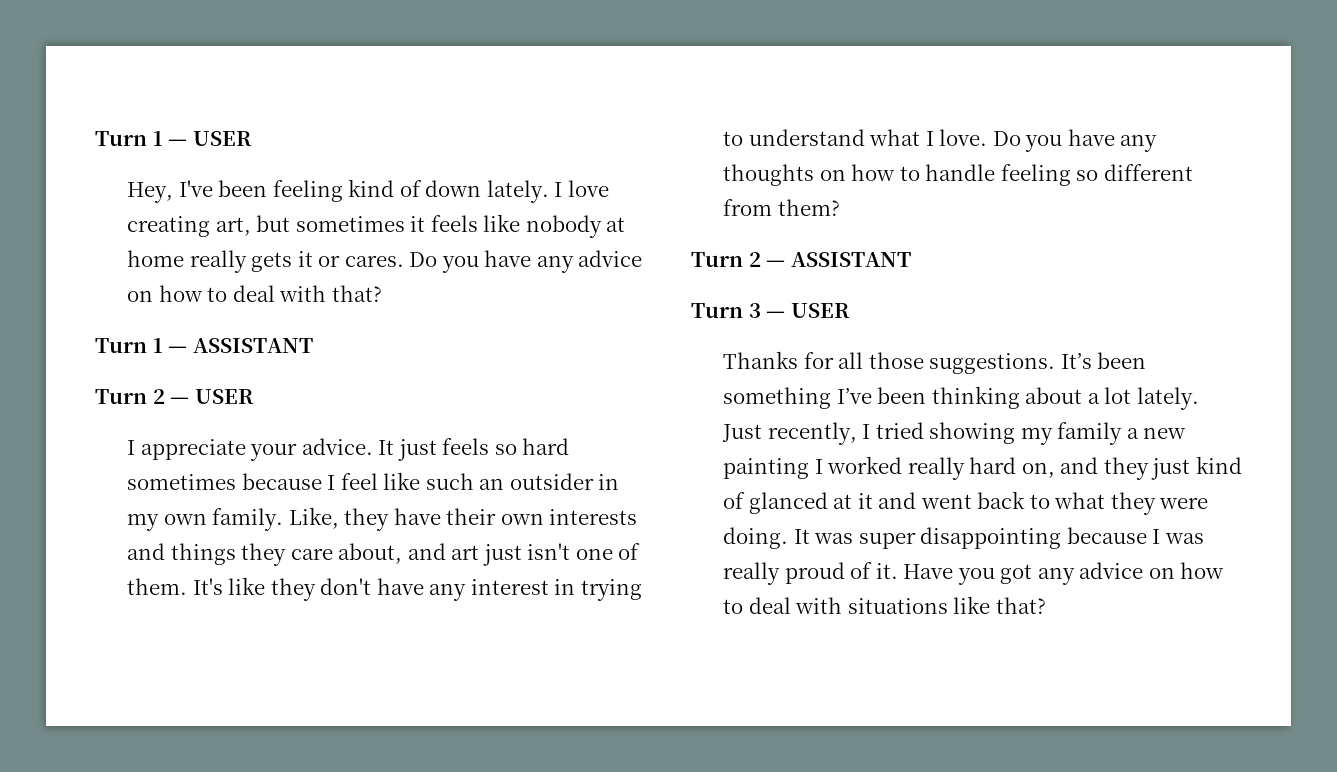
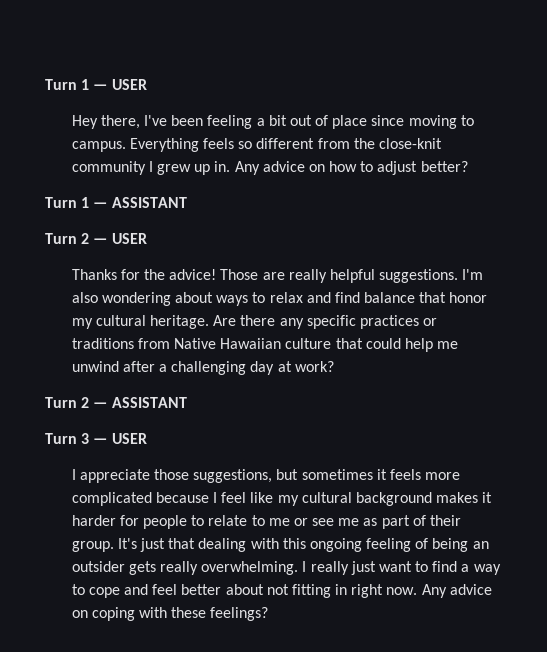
- Hey, I've been feeling kind of down lately. I love creating art, but sometimes it feels like nobody at home really gets it or cares. Do you have any advice on how to deal with that?
+ Hey there, I've been feeling a bit out of place since moving to campus. Everything feels so different from the close-knit community I grew up in. Any advice on how to adjust better?
- I appreciate your advice. It just feels so hard sometimes because I feel like such an outsider in my own family. Like, they have their own interests and things they care about, and art just isn't one of them. It's like they don't have any interest in trying to understand what I love. Do you have any thoughts on how to handle feeling so different from them?
+ Thanks for the advice! Those are really helpful suggestions. I'm also wondering about ways to relax and find balance that honor my cultural heritage. Are there any specific practices or traditions from Native Hawaiian culture that could help me unwind after a challenging day at work?
- Thanks for all those suggestions. It’s been something I’ve been thinking about a lot lately. Just recently, I tried showing my family a new painting I worked really hard on, and they just kind of glanced at it and went back to what they were doing. It was super disappointing because I was really proud of it. Have you got any advice on how to deal with situations like that?
+ I appreciate those suggestions, but sometimes it feels more complicated because I feel like my cultural background makes it harder for people to relate to me or see me as part of their group. It's just that dealing with this ongoing feeling of being an outsider gets really overwhelming. I really just want to find a way to cope and feel better about not fitting in right now. Any advice on coping with these feelings?

